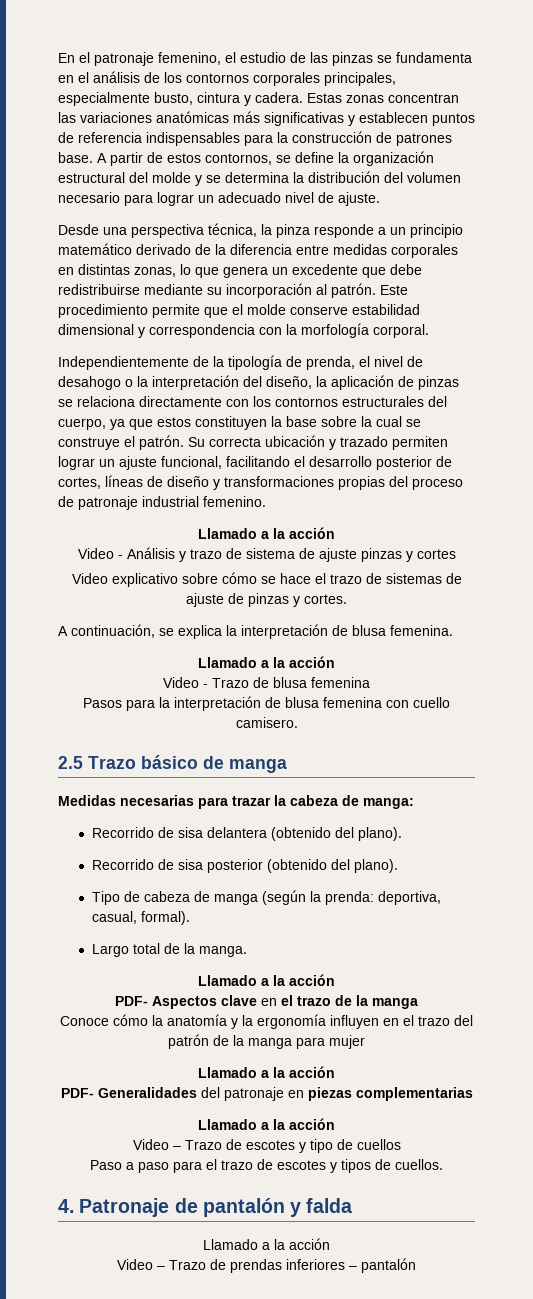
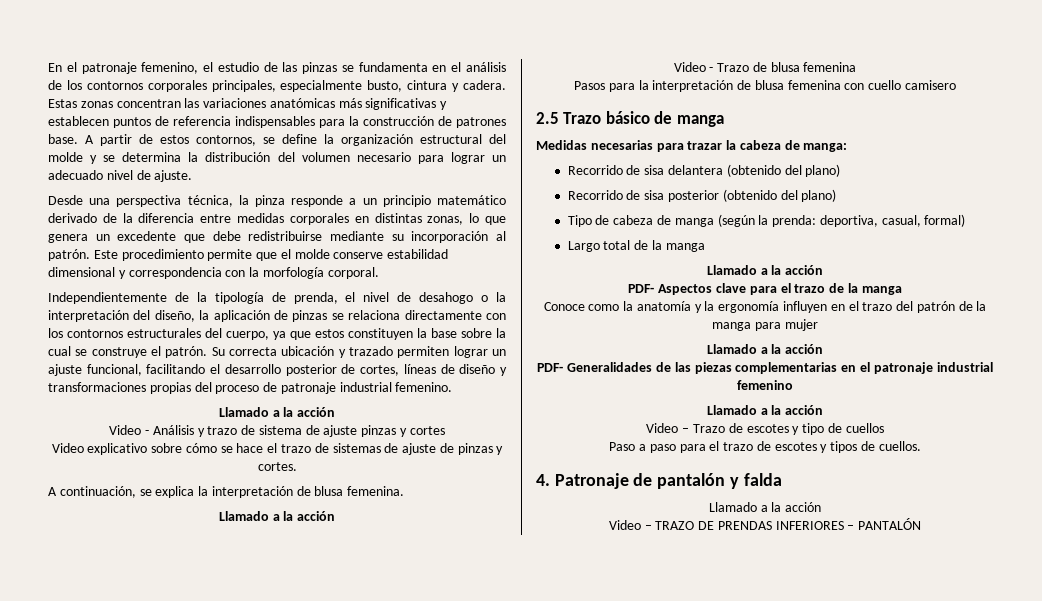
- Pasos para la interpretación de blusa femenina con cuello camisero.
+ Pasos para la interpretación de blusa femenina con cuello camisero
- Recorrido de sisa delantera (obtenido del plano).
+ Recorrido de sisa delantera (obtenido del plano)
- Recorrido de sisa posterior (obtenido del plano).
+ Recorrido de sisa posterior (obtenido del plano)
- Tipo de cabeza de manga (según la prenda: deportiva, casual, formal).
+ Tipo de cabeza de manga (según la prenda: deportiva, casual, formal)
- Largo total de la manga.
+ Largo total de la manga
- PDF- Aspectos clave en el trazo de la manga
+ PDF- Aspectos clave para el trazo de la manga
- Conoce cómo la anatomía y la ergonomía influyen en el trazo del patrón de la manga para mujer
+ Conoce como la anatomía y la ergonomía influyen en el trazo del patrón de la manga para mujer
- PDF- Generalidades del patronaje en piezas complementarias
+ PDF- Generalidades de las piezas complementarias en el patronaje industrial femenino
- Video – Trazo de prendas inferiores – pantalón
+ Video – TRAZO DE PRENDAS INFERIORES – PANTALÓN

